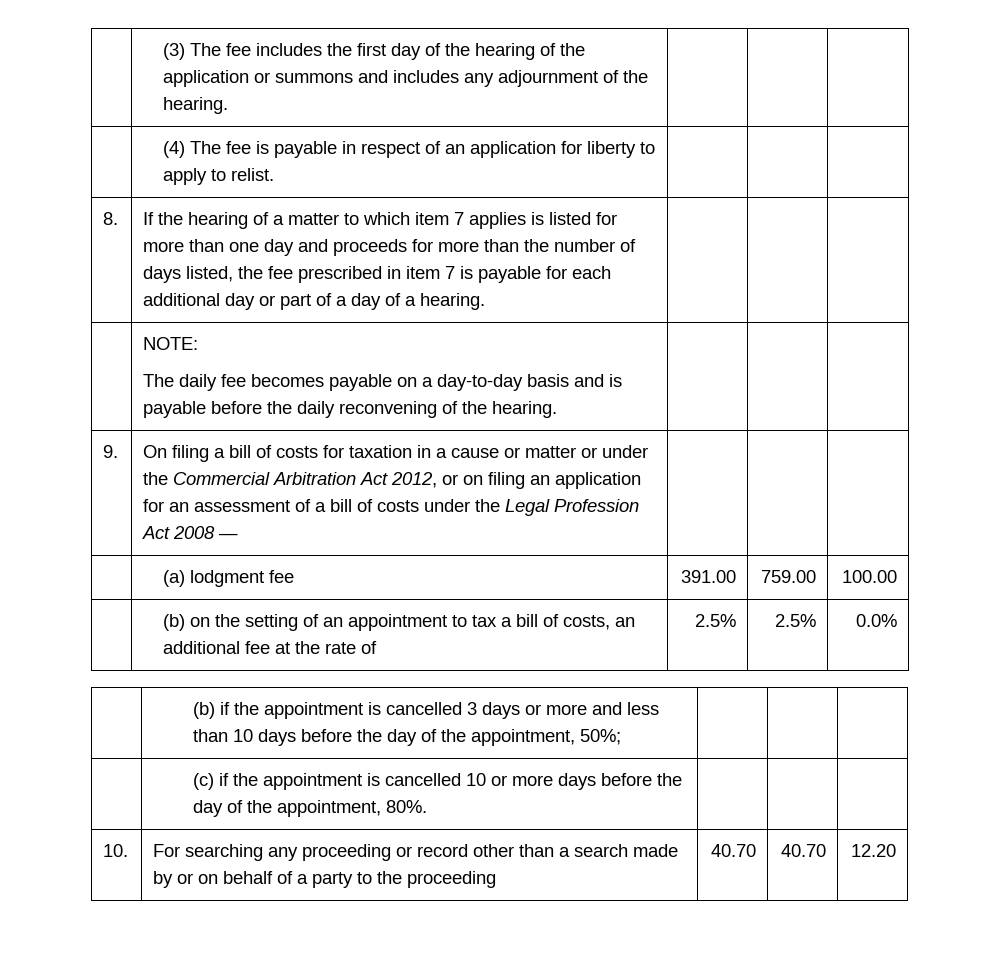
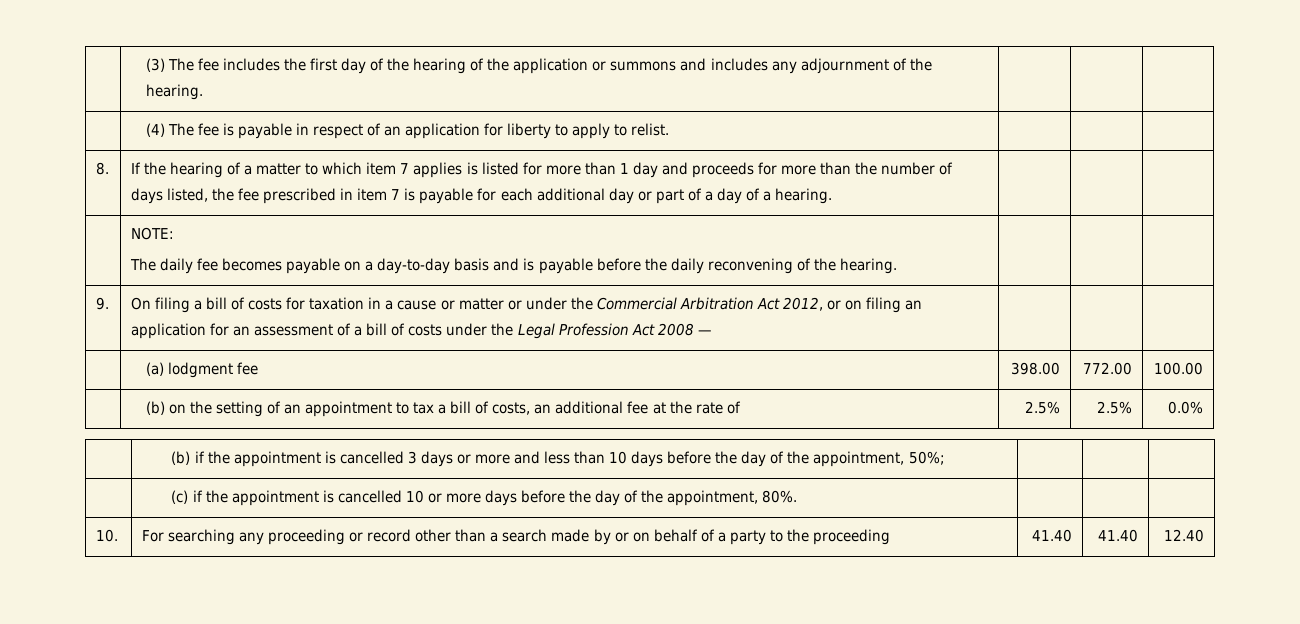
- If the hearing of a matter to which item 7 applies is listed for more than one day and proceeds for more than the number of days listed, the fee prescribed in item 7 is payable for each additional day or part of a day of a hearing.
+ If the hearing of a matter to which item 7 applies is listed for more than 1 day and proceeds for more than the number of days listed, the fee prescribed in item 7 is payable for each additional day or part of a day of a hearing.
- | (a) lodgment fee | 391.00 | 759.00 | 100.00
+ | (a) lodgment fee | 398.00 | 772.00 | 100.00
- 10. | For searching any proceeding or record other than a search made by or on behalf of a party to the proceeding | 40.70 | 40.70 | 12.20
+ 10. | For searching any proceeding or record other than a search made by or on behalf of a party to the proceeding | 41.40 | 41.40 | 12.40

